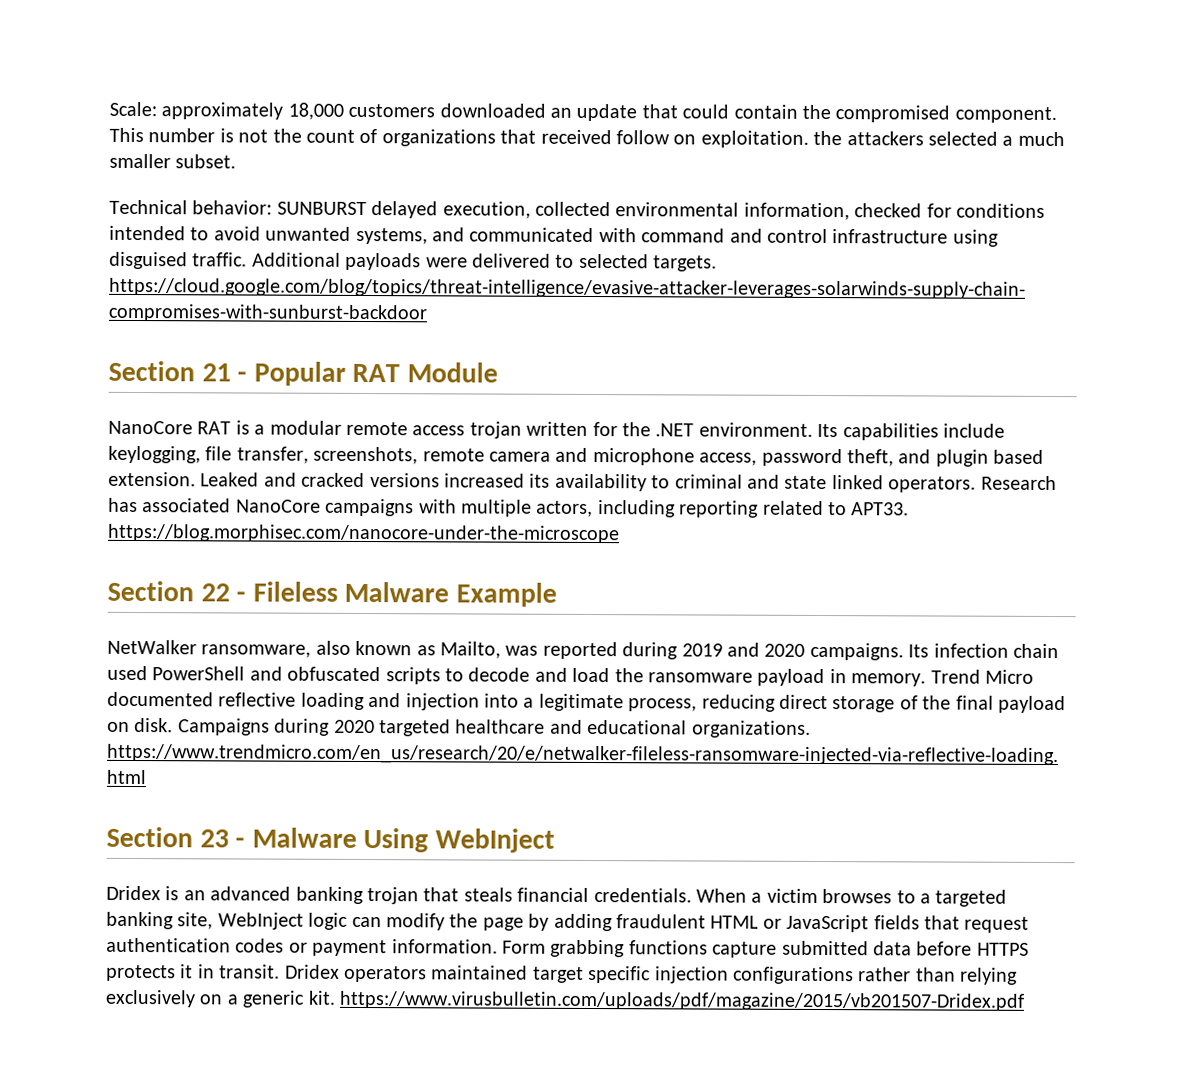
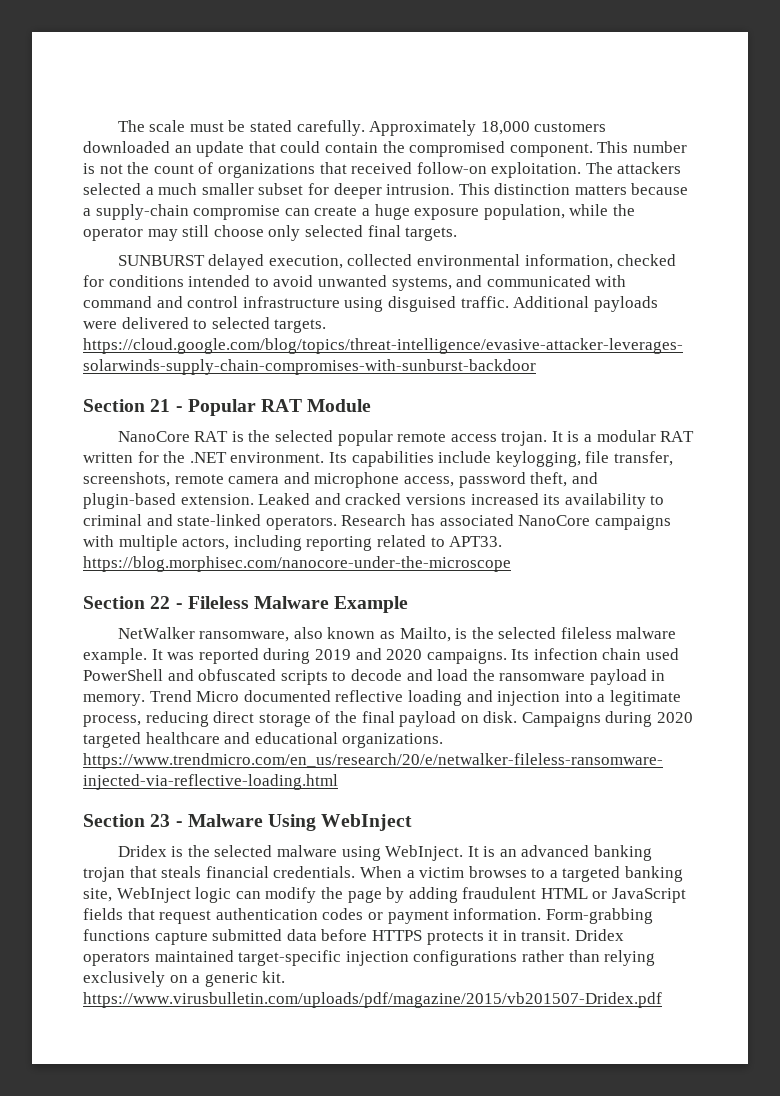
- Scale: approximately 18,000 customers downloaded an update that could contain the compromised component.
+ The scale must be stated carefully. Approximately 18,000 customers downloaded an update that could contain the compromised component.
- This number is not the count of organizations that received follow on exploitation. the attackers selected a much smaller subset.
- Technical behavior: SUNBURST delayed execution, collected environmental information, checked for conditions intended to avoid unwanted systems, and communicated with command and control infrastructure using disguised traffic.
+ This number is not the count of organizations that received follow-on exploitation. The attackers selected a much smaller subset for deeper intrusion. This distinction matters because a supply-chain compromise can create a huge exposure population, while the operator may still choose only selected final targets.
+ SUNBURST delayed execution, collected environmental information, checked for conditions intended to avoid unwanted systems, and communicated with command and control infrastructure using disguised traffic.
- NanoCore RAT is a modular remote access trojan written for the .NET environment.
+ NanoCore RAT is the selected popular remote access trojan. It is a modular RAT written for the .NET environment.
- Its capabilities include keylogging, file transfer, screenshots, remote camera and microphone access, password theft, and plugin based extension.
+ Its capabilities include keylogging, file transfer, screenshots, remote camera and microphone access, password theft, and plugin-based extension.
- Leaked and cracked versions increased its availability to criminal and state linked operators.
+ Leaked and cracked versions increased its availability to criminal and state-linked operators.
- NetWalker ransomware, also known as Mailto, was reported during 2019 and 2020 campaigns.
+ NetWalker ransomware, also known as Mailto, is the selected fileless malware example. It was reported during 2019 and 2020 campaigns.
- Dridex is an advanced banking trojan that steals financial credentials.
+ Dridex is the selected malware using WebInject. It is an advanced banking trojan that steals financial credentials.
- Form grabbing functions capture submitted data before HTTPS protects it in transit.
+ Form-grabbing functions capture submitted data before HTTPS protects it in transit.
- Dridex operators maintained target specific injection configurations rather than relying exclusively on a generic kit. https://www.virusbulletin.com/uploads/pdf/magazine/2015/vb201507-Dridex.pdf
+ Dridex operators maintained target-specific injection configurations rather than relying exclusively on a generic kit. https://www.virusbulletin.com/uploads/pdf/magazine/2015/vb201507-Dridex.pdf

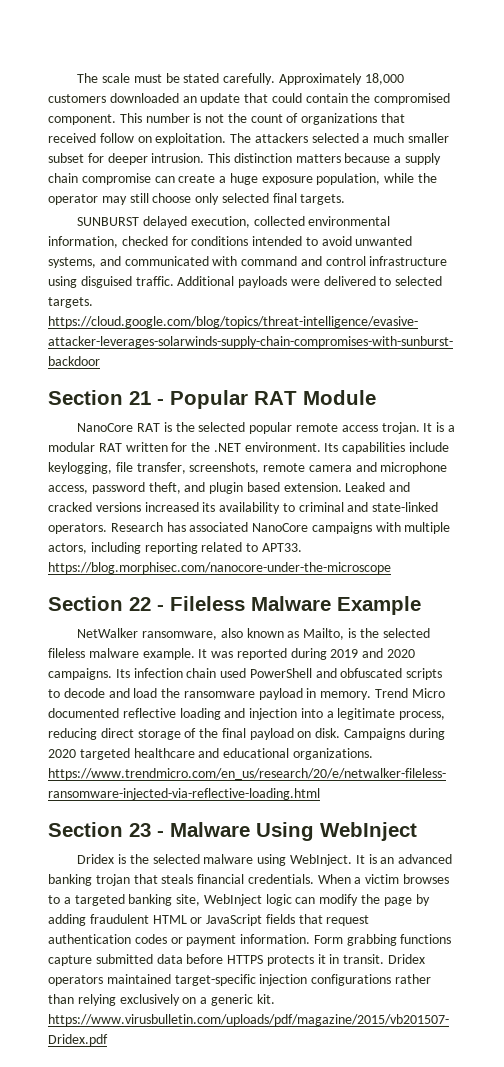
- This number is not the count of organizations that received follow-on exploitation.
+ This number is not the count of organizations that received follow on exploitation.
- This distinction matters because a supply-chain compromise can create a huge exposure population, while the operator may still choose only selected final targets.
+ This distinction matters because a supply chain compromise can create a huge exposure population, while the operator may still choose only selected final targets.
- Its capabilities include keylogging, file transfer, screenshots, remote camera and microphone access, password theft, and plugin-based extension.
+ Its capabilities include keylogging, file transfer, screenshots, remote camera and microphone access, password theft, and plugin based extension.
- Form-grabbing functions capture submitted data before HTTPS protects it in transit.
+ Form grabbing functions capture submitted data before HTTPS protects it in transit.

